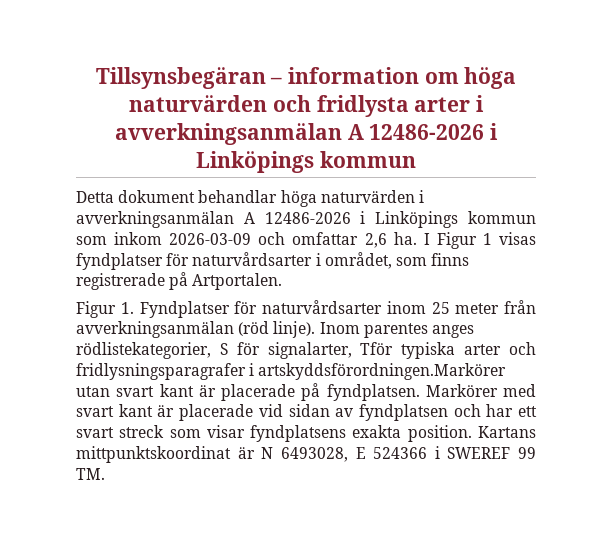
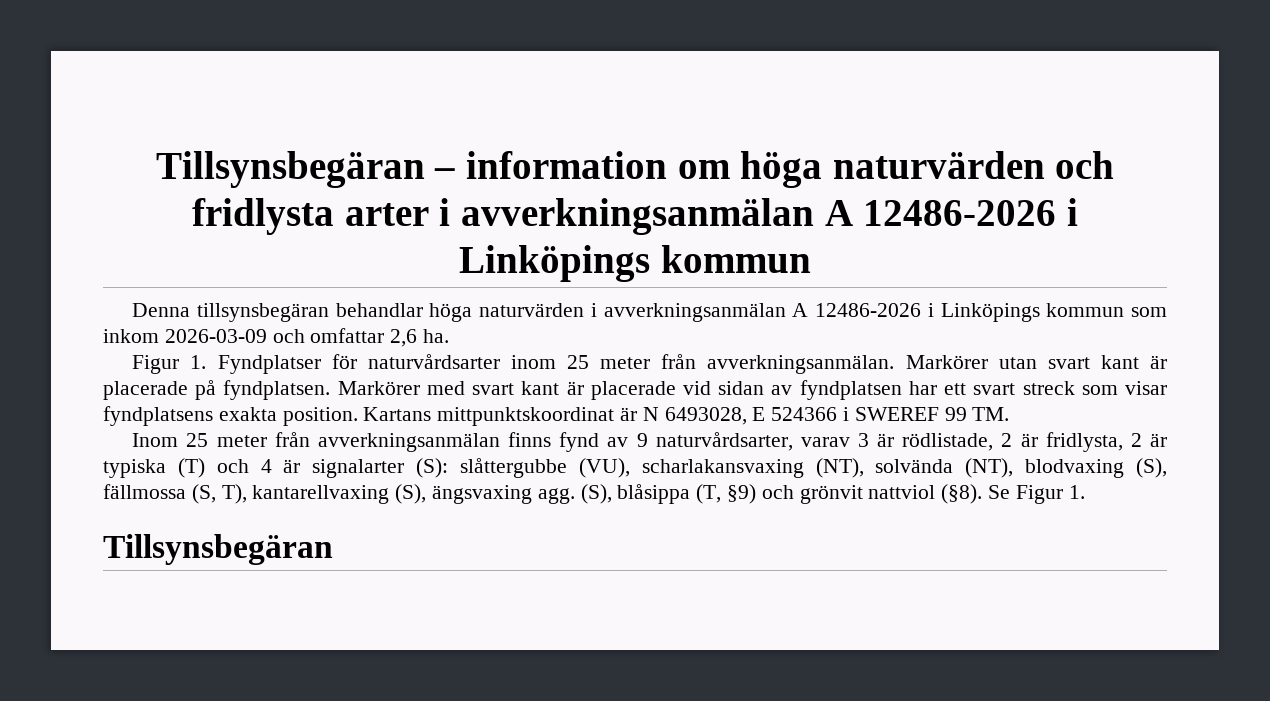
- Detta dokument behandlar höga naturvärden i avverkningsanmälan A 12486-2026 i Linköpings kommun som inkom 2026-03-09 och omfattar 2,6 ha. I Figur 1 visas fyndplatser för naturvårdsarter i området, som finns registrerade på Artportalen.
+ Denna tillsynsbegäran behandlar höga naturvärden i avverkningsanmälan A 12486-2026 i Linköpings kommun som inkom 2026-03-09 och omfattar 2,6 ha.
- Figur 1. Fyndplatser för naturvårdsarter inom 25 meter från avverkningsanmälan (röd linje). Inom parentes anges rödlistekategorier, S för signalarter, Tför typiska arter och fridlysningsparagrafer i artskyddsförordningen.Markörer utan svart kant är placerade på fyndplatsen.
+ Figur 1. Fyndplatser för naturvårdsarter inom 25 meter från avverkningsanmälan. Markörer utan svart kant är placerade på fyndplatsen.
- Markörer med svart kant är placerade vid sidan av fyndplatsen och har ett svart streck som visar fyndplatsens exakta position.
+ Markörer med svart kant är placerade vid sidan av fyndplatsen har ett svart streck som visar fyndplatsens exakta position.
+ Inom 25 meter från avverkningsanmälan finns fynd av 9 naturvårdsarter, varav 3 är rödlistade, 2 är fridlysta, 2 är typiska (T) och 4 är signalarter (S): slåttergubbe (VU), scharlakansvaxing (NT), solvända (NT), blodvaxing (S), fällmossa (S, T), kantarellvaxing (S), ängsvaxing agg. (S), blåsippa (T, §9) och grönvit nattviol (§8). Se Figur 1.
+ Tillsynsbegäran

